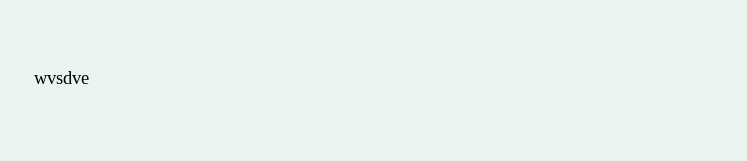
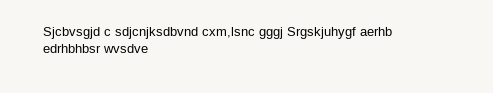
- wvsdve
+ Sjcbvsgjd c sdjcnjksdbvnd cxm,lsnc gggj Srgskjuhygf aerhb edrhbhbsr wvsdve

